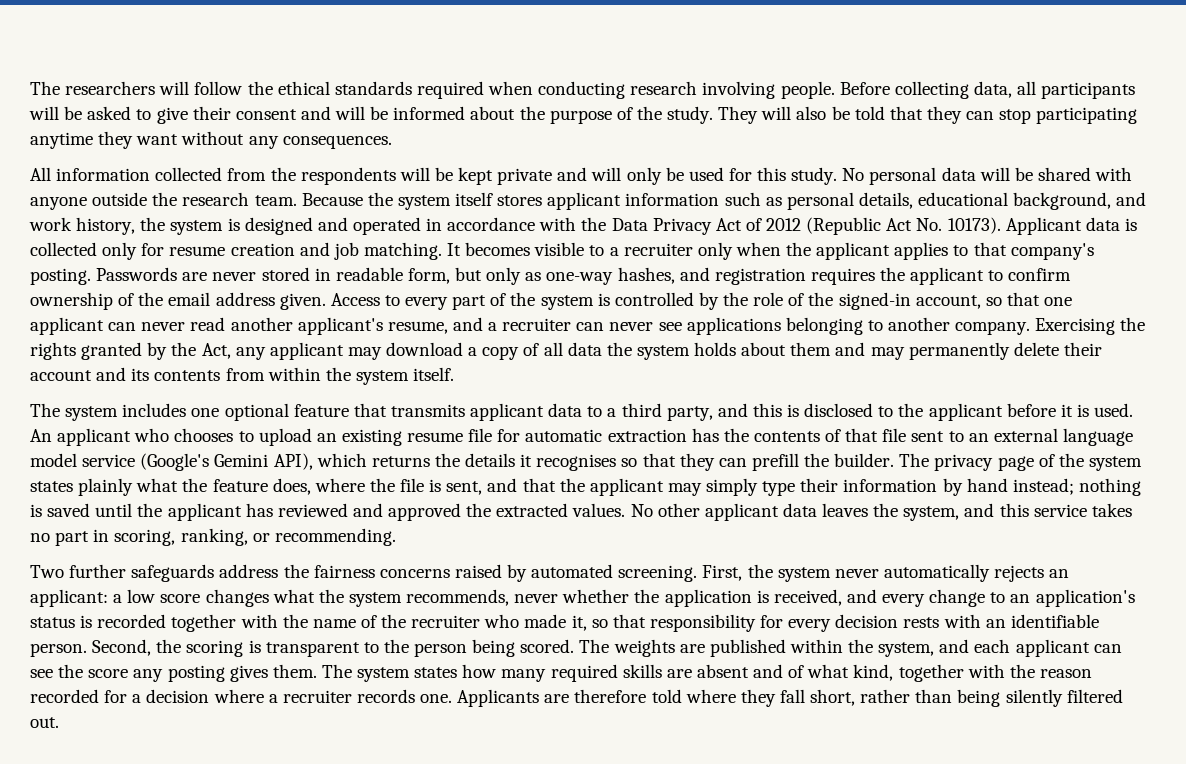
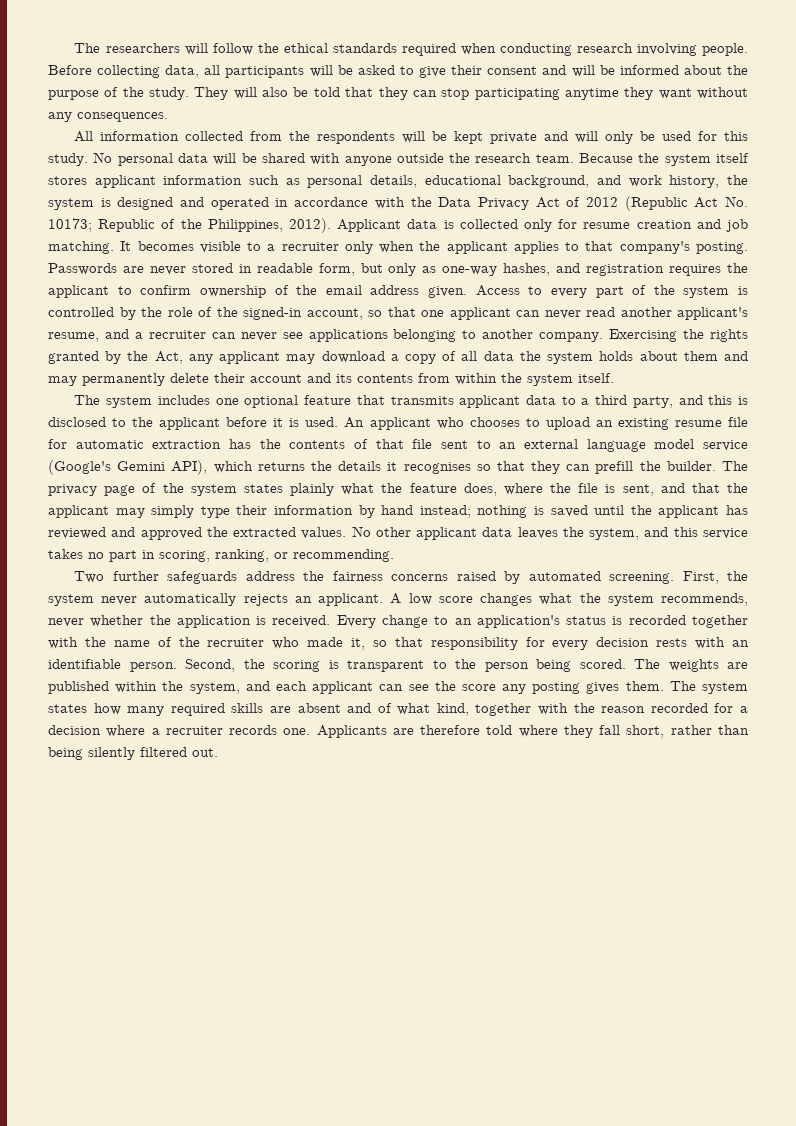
- Because the system itself stores applicant information such as personal details, educational background, and work history, the system is designed and operated in accordance with the Data Privacy Act of 2012 (Republic Act No. 10173).
+ Because the system itself stores applicant information such as personal details, educational background, and work history, the system is designed and operated in accordance with the Data Privacy Act of 2012 (Republic Act No. 10173; Republic of the Philippines, 2012).
- First, the system never automatically rejects an applicant: a low score changes what the system recommends, never whether the application is received, and every change to an application's status is recorded together with the name of the recruiter who made it, so that responsibility for every decision rests with an identifiable person.
+ First, the system never automatically rejects an applicant. A low score changes what the system recommends, never whether the application is received. Every change to an application's status is recorded together with the name of the recruiter who made it, so that responsibility for every decision rests with an identifiable person.

